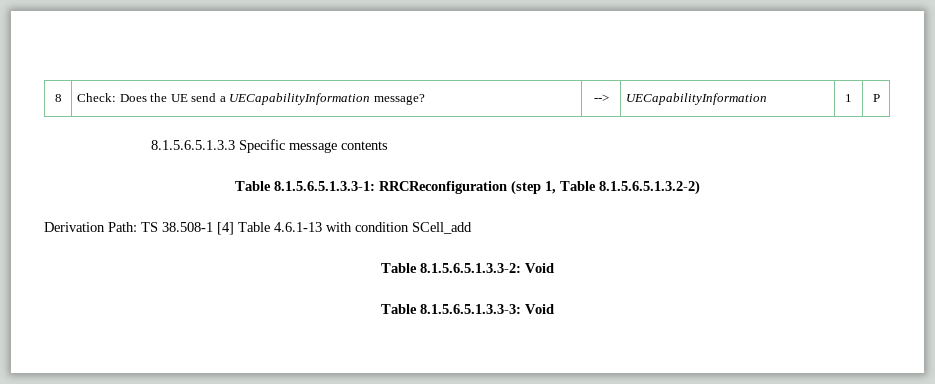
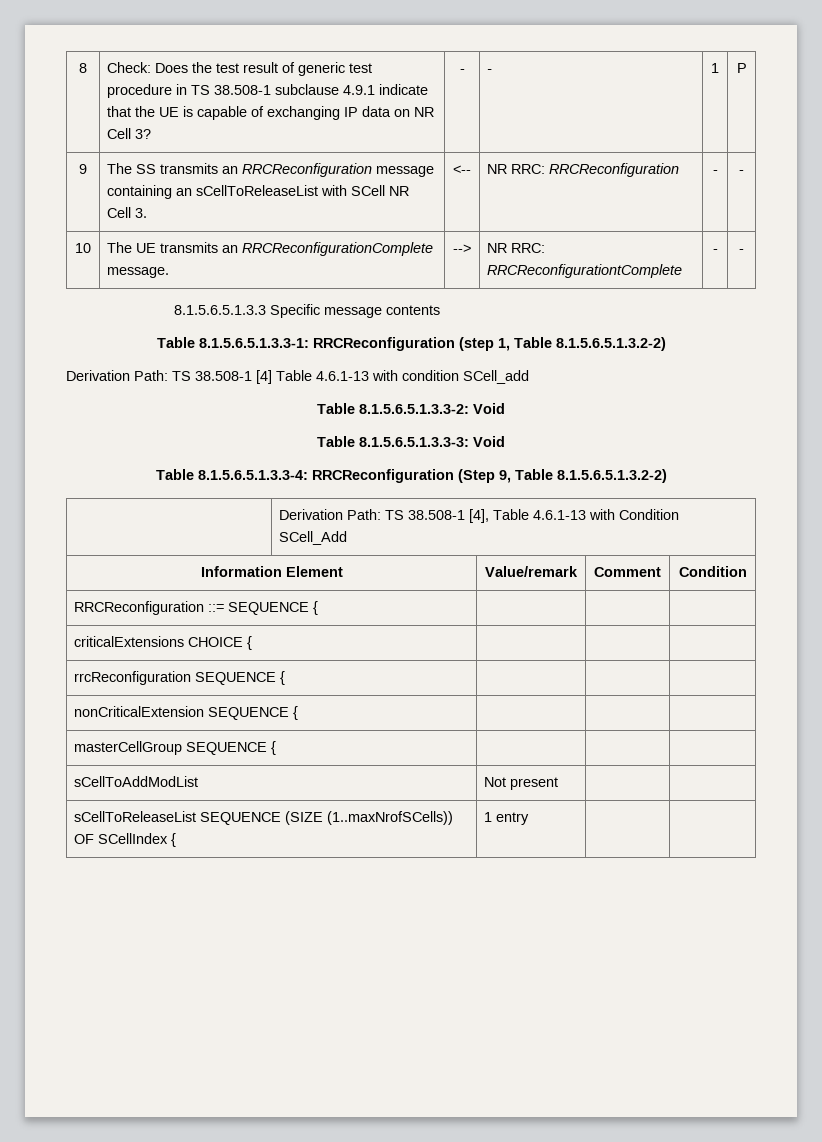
- 8 | Check: Does the UE send a UECapabilityInformation message? | --> | UECapabilityInformation | 1 | P
+ 8 | Check: Does the test result of generic test procedure in TS 38.508-1 subclause 4.9.1 indicate that the UE is capable of exchanging IP data on NR Cell 3? | - | - | 1 | P
+ 9 | The SS transmits an RRCReconfiguration message containing an sCellToReleaseList with SCell NR Cell 3. | <-- | NR RRC: RRCReconfiguration | - | -
+ 10 | The UE transmits an RRCReconfigurationComplete message. | --> | NR RRC: RRCReconfigurationtComplete | - | -
+ Table 8.1.5.6.5.1.3.3-4: RRCReconfiguration (Step 9, Table 8.1.5.6.5.1.3.2-2)
+ | Derivation Path: TS 38.508-1 [4], Table 4.6.1-13 with Condition SCell_Add
+ Information Element | Value/remark | Comment | Condition
+ RRCReconfiguration ::= SEQUENCE { | | |
+ criticalExtensions CHOICE { | | |
+ rrcReconfiguration SEQUENCE { | | |
+ nonCriticalExtension SEQUENCE { | | |
+ masterCellGroup SEQUENCE { | | |
+ sCellToAddModList | Not present | |
+ sCellToReleaseList SEQUENCE (SIZE (1..maxNrofSCells)) OF SCellIndex { | 1 entry | |

